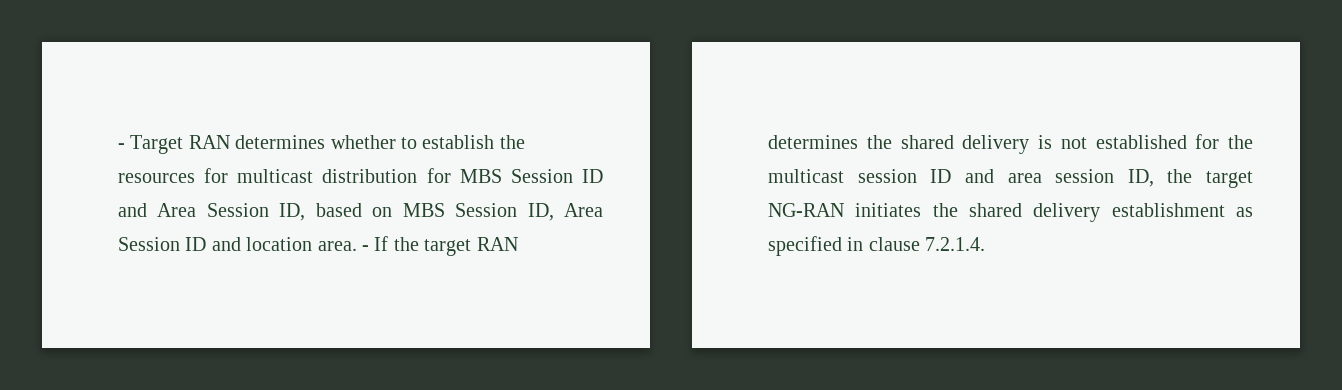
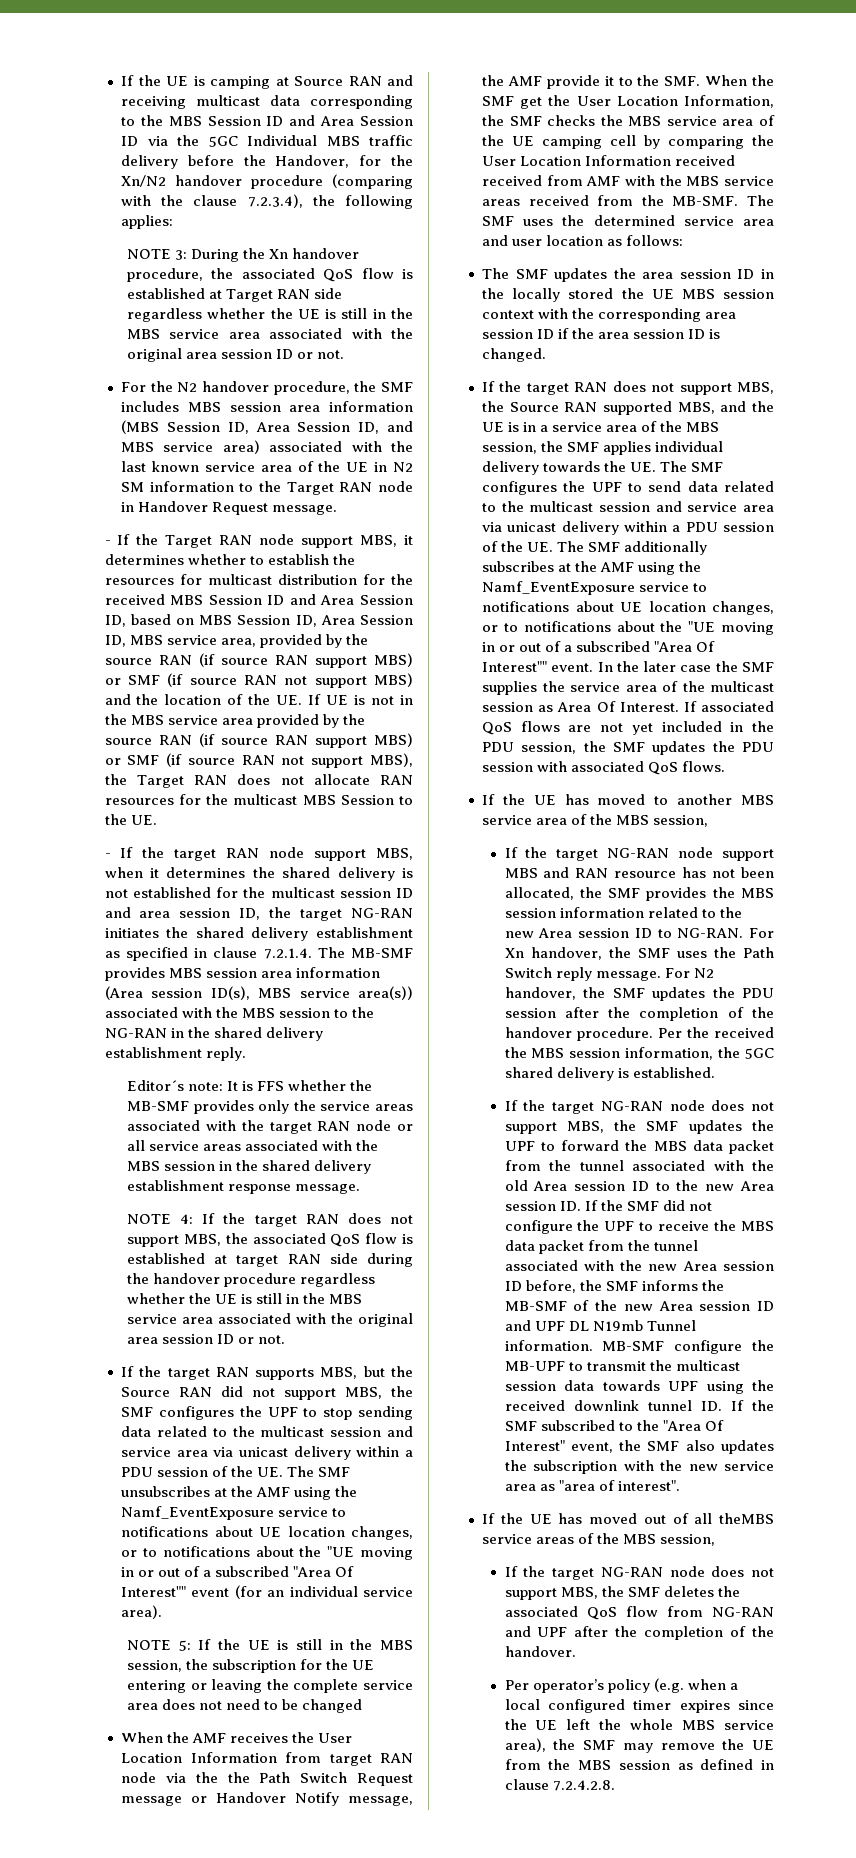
- - Target RAN determines whether to establish the resources for multicast distribution for MBS Session ID and Area Session ID, based on MBS Session ID, Area Session ID and location area. - If the target RAN determines the shared delivery is not established for the multicast session ID and area session ID, the target NG-RAN initiates the shared delivery establishment as specified in clause 7.2.1.4.
+ If the UE is camping at Source RAN and receiving multicast data corresponding to the MBS Session ID and Area Session ID via the 5GC Individual MBS traffic delivery before the Handover, for the Xn/N2 handover procedure (comparing with the clause 7.2.3.4), the following applies:
+ NOTE 3: During the Xn handover procedure, the associated QoS flow is established at Target RAN side regardless whether the UE is still in the MBS service area associated with the original area session ID or not.
+ For the N2 handover procedure, the SMF includes MBS session area information (MBS Session ID, Area Session ID, and MBS service area) associated with the last known service area of the UE in N2 SM information to the Target RAN node in Handover Request message.
+ - If the Target RAN node support MBS, it determines whether to establish the resources for multicast distribution for the received MBS Session ID and Area Session ID, based on MBS Session ID, Area Session ID, MBS service area, provided by the source RAN (if source RAN support MBS) or SMF (if source RAN not support MBS) and the location of the UE. If UE is not in the MBS service area provided by the source RAN (if source RAN support MBS) or SMF (if source RAN not support MBS), the Target RAN does not allocate RAN resources for the multicast MBS Session to the UE.
+ - If the target RAN node support MBS, when it determines the shared delivery is not established for the multicast session ID and area session ID, the target NG-RAN initiates the shared delivery establishment as specified in clause 7.2.1.4. The MB-SMF provides MBS session area information (Area session ID(s), MBS service area(s)) associated with the MBS session to the NG-RAN in the shared delivery establishment reply.
+ Editor´s note: It is FFS whether the MB-SMF provides only the service areas associated with the target RAN node or all service areas associated with the MBS session in the shared delivery establishment response message.
+ NOTE 4: If the target RAN does not support MBS, the associated QoS flow is established at target RAN side during the handover procedure regardless whether the UE is still in the MBS service area associated with the original area session ID or not.
+ If the target RAN supports MBS, but the Source RAN did not support MBS, the SMF configures the UPF to stop sending data related to the multicast session and service area via unicast delivery within a PDU session of the UE. The SMF unsubscribes at the AMF using the Namf_EventExposure service to notifications about UE location changes, or to notifications about the "UE moving in or out of a subscribed "Area Of Interest"" event (for an individual service area).
+ NOTE 5: If the UE is still in the MBS session, the subscription for the UE entering or leaving the complete service area does not need to be changed
+ When the AMF receives the User Location Information from target RAN node via the the Path Switch Request message or Handover Notify message, the AMF provide it to the SMF. When the SMF get the User Location Information, the SMF checks the MBS service area of the UE camping cell by comparing the User Location Information received received from AMF with the MBS service areas received from the MB-SMF. The SMF uses the determined service area and user location as follows:
+ The SMF updates the area session ID in the locally stored the UE MBS session context with the corresponding area session ID if the area session ID is changed.
+ If the target RAN does not support MBS, the Source RAN supported MBS, and the UE is in a service area of the MBS session, the SMF applies individual delivery towards the UE. The SMF configures the UPF to send data related to the multicast session and service area via unicast delivery within a PDU session of the UE. The SMF additionally subscribes at the AMF using the Namf_EventExposure service to notifications about UE location changes, or to notifications about the "UE moving in or out of a subscribed "Area Of Interest"" event. In the later case the SMF supplies the service area of the multicast session as Area Of Interest. If associated QoS flows are not yet included in the PDU session, the SMF updates the PDU session with associated QoS flows.
+ If the UE has moved to another MBS service area of the MBS session,
+ If the target NG-RAN node support MBS and RAN resource has not been allocated, the SMF provides the MBS session information related to the new Area session ID to NG-RAN. For Xn handover, the SMF uses the Path Switch reply message. For N2 handover, the SMF updates the PDU session after the completion of the handover procedure. Per the received the MBS session information, the 5GC shared delivery is established.
+ If the target NG-RAN node does not support MBS, the SMF updates the UPF to forward the MBS data packet from the tunnel associated with the old Area session ID to the new Area session ID. If the SMF did not configure the UPF to receive the MBS data packet from the tunnel associated with the new Area session ID before, the SMF informs the MB-SMF of the new Area session ID and UPF DL N19mb Tunnel information. MB-SMF configure the MB-UPF to transmit the multicast session data towards UPF using the received downlink tunnel ID. If the SMF subscribed to the "Area Of Interest" event, the SMF also updates the subscription with the new service area as "area of interest".
+ If the UE has moved out of all theMBS service areas of the MBS session,
+ If the target NG-RAN node does not support MBS, the SMF deletes the associated QoS flow from NG-RAN and UPF after the completion of the handover.
+ Per operator’s policy (e.g. when a local configured timer expires since the UE left the whole MBS service area), the SMF may remove the UE from the MBS session as defined in clause 7.2.4.2.8.

